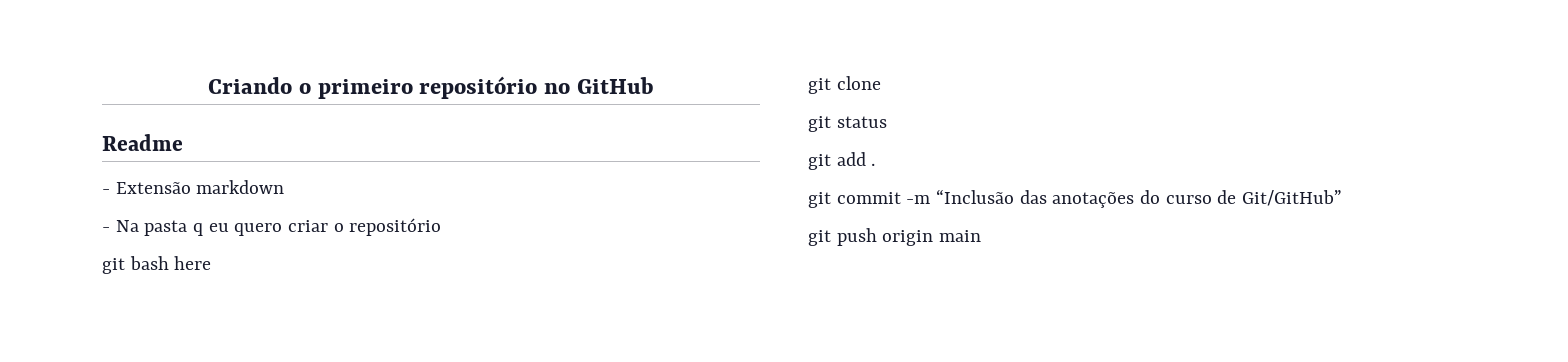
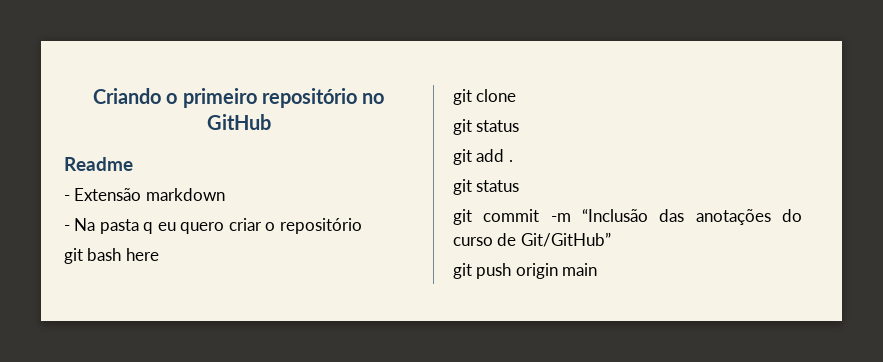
  git add .
+ git status

